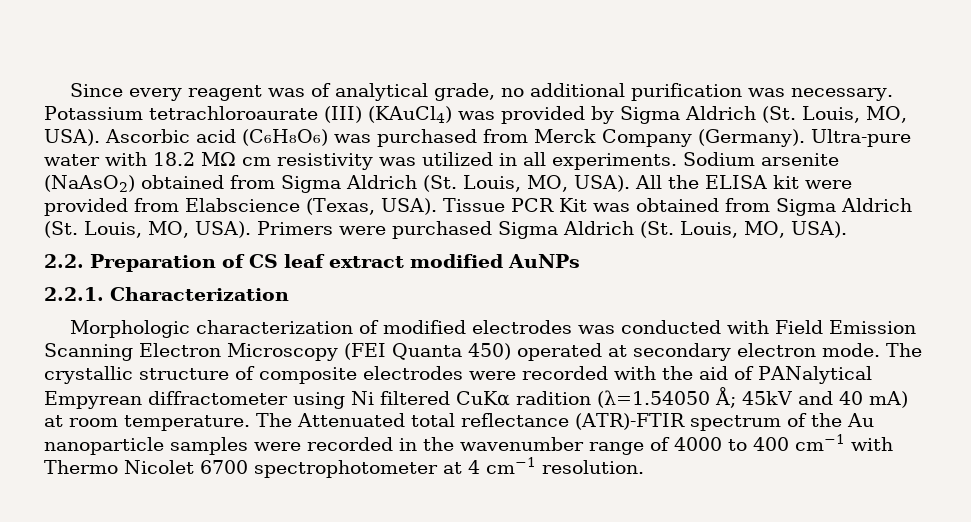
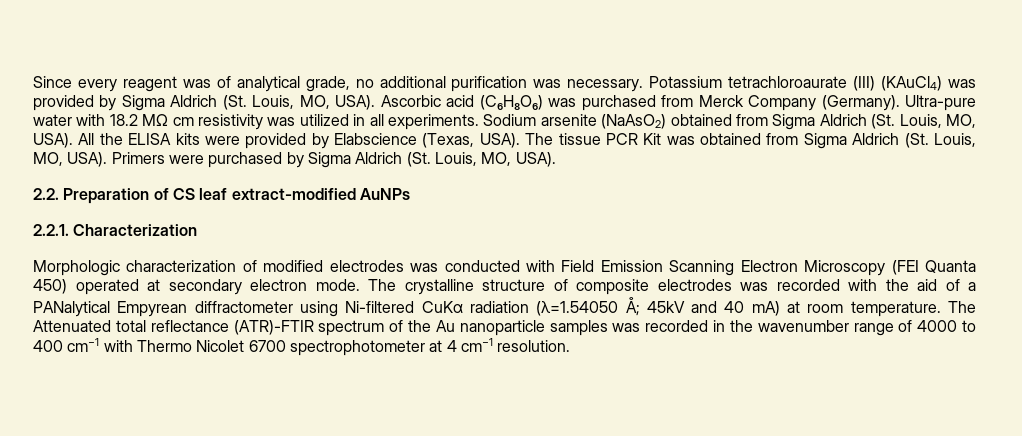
- All the ELISA kit were provided from Elabscience (Texas, USA).
+ All the ELISA kits were provided by Elabscience (Texas, USA).
- Tissue PCR Kit was obtained from Sigma Aldrich (St. Louis, MO, USA).
+ The tissue PCR Kit was obtained from Sigma Aldrich (St. Louis, MO, USA).
- Primers were purchased Sigma Aldrich (St. Louis, MO, USA).
+ Primers were purchased by Sigma Aldrich (St. Louis, MO, USA).
- 2.2. Preparation of CS leaf extract modified AuNPs
+ 2.2. Preparation of CS leaf extract-modified AuNPs
- The crystallic structure of composite electrodes were recorded with the aid of PANalytical Empyrean diffractometer using Ni filtered CuKα radition (λ=1.54050 Å; 45kV and 40 mA) at room temperature.
+ The crystalline structure of composite electrodes was recorded with the aid of a PANalytical Empyrean diffractometer using Ni-filtered CuKα radiation (λ=1.54050 Å; 45kV and 40 mA) at room temperature.
- The Attenuated total reflectance (ATR)-FTIR spectrum of the Au nanoparticle samples were recorded in the wavenumber range of 4000 to 400 cm−1 with Thermo Nicolet 6700 spectrophotometer at 4 cm−1 resolution.
+ The Attenuated total reflectance (ATR)-FTIR spectrum of the Au nanoparticle samples was recorded in the wavenumber range of 4000 to 400 cm−1 with Thermo Nicolet 6700 spectrophotometer at 4 cm−1 resolution.

